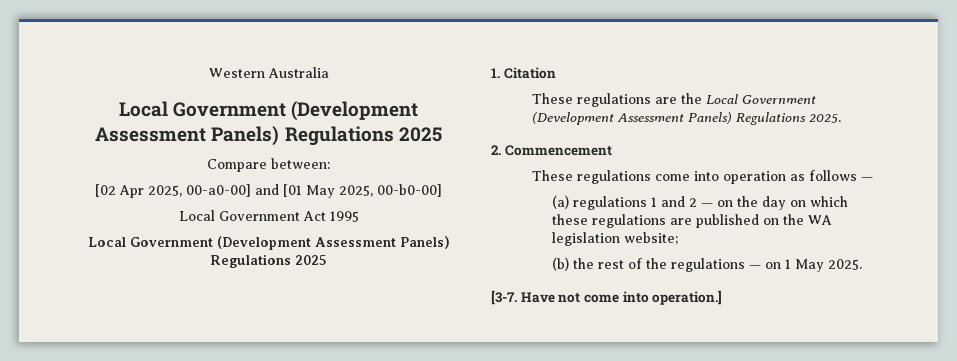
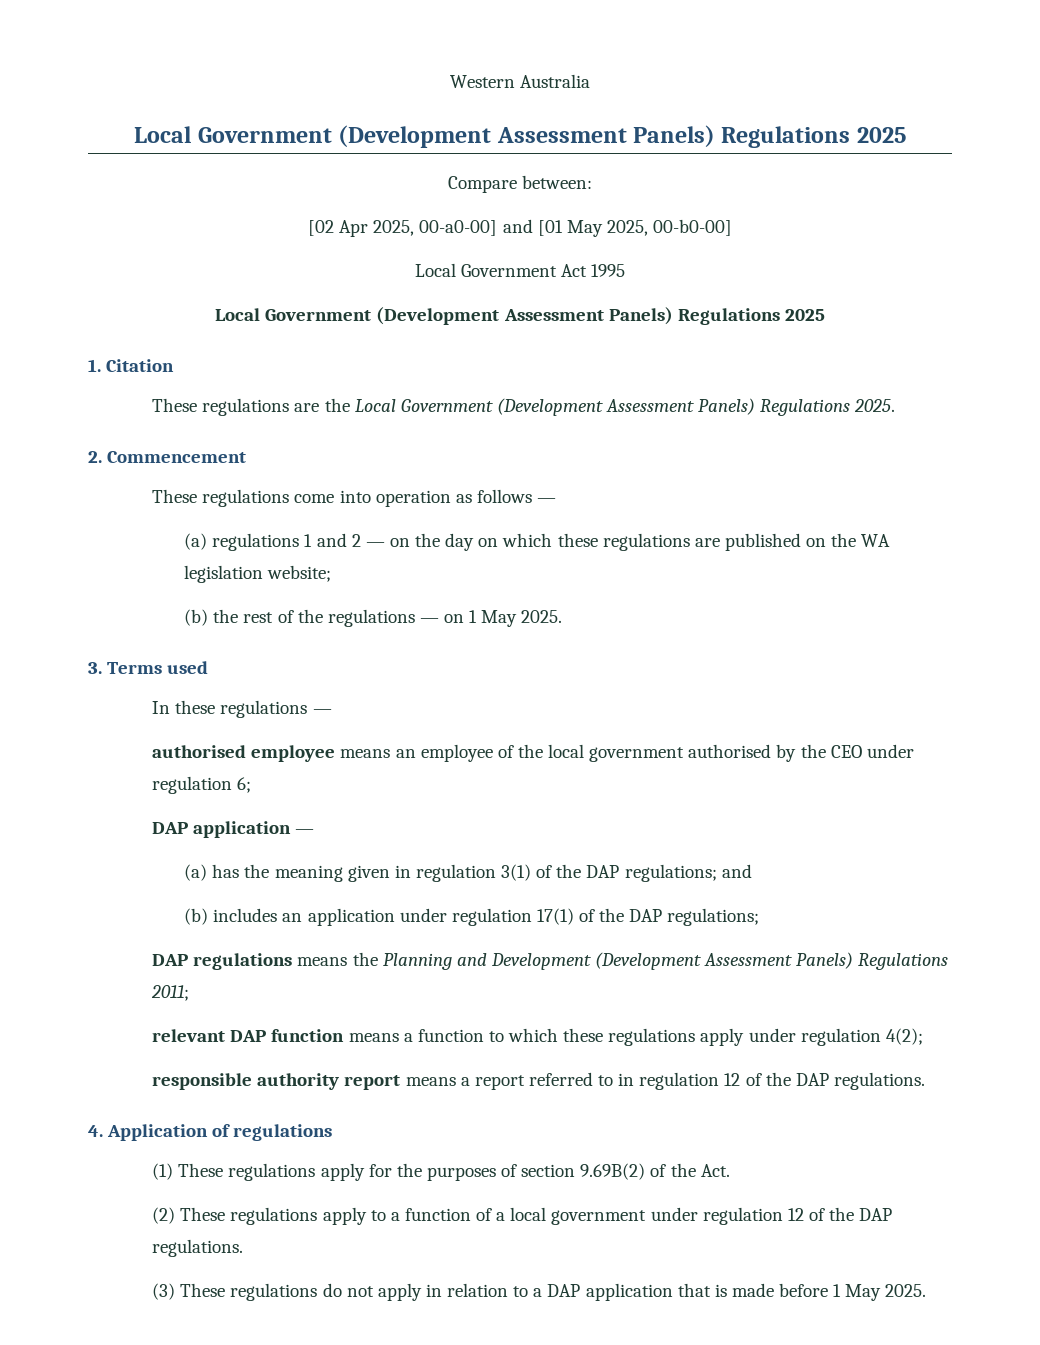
- [3-7. Have not come into operation.]
+ 3. Terms used
+ In these regulations —
+ authorised employee means an employee of the local government authorised by the CEO under regulation 6;
+ DAP application —
+ (a) has the meaning given in regulation 3(1) of the DAP regulations; and
+ (b) includes an application under regulation 17(1) of the DAP regulations;
+ DAP regulations means the Planning and Development (Development Assessment Panels) Regulations 2011;
+ relevant DAP function means a function to which these regulations apply under regulation 4(2);
+ responsible authority report means a report referred to in regulation 12 of the DAP regulations.
+ 4. Application of regulations
+ (1) These regulations apply for the purposes of section 9.69B(2) of the Act.
+ (2) These regulations apply to a function of a local government under regulation 12 of the DAP regulations.
+ (3) These regulations do not apply in relation to a DAP application that is made before 1 May 2025.

